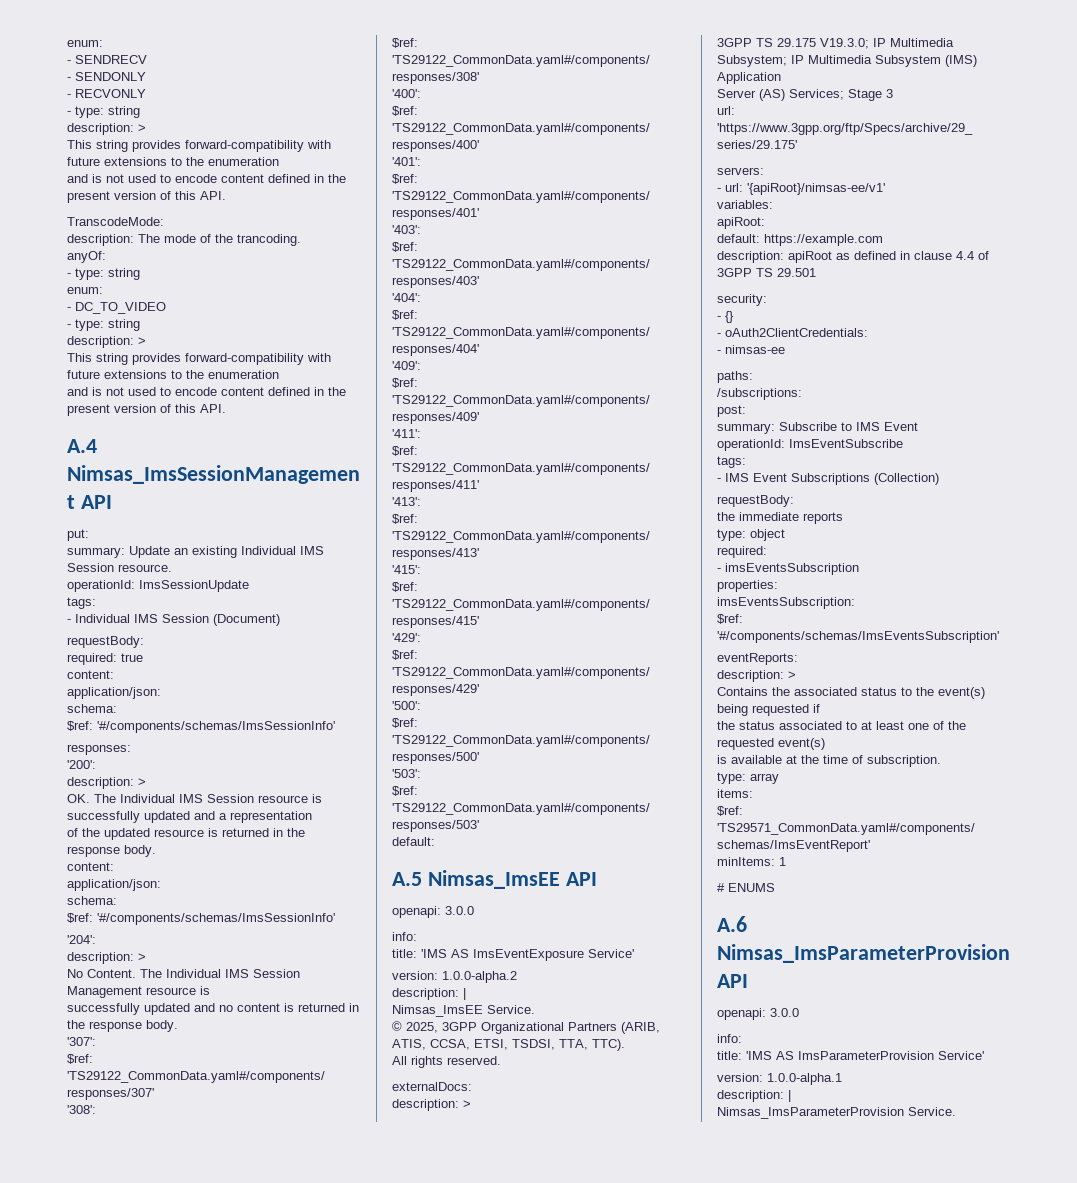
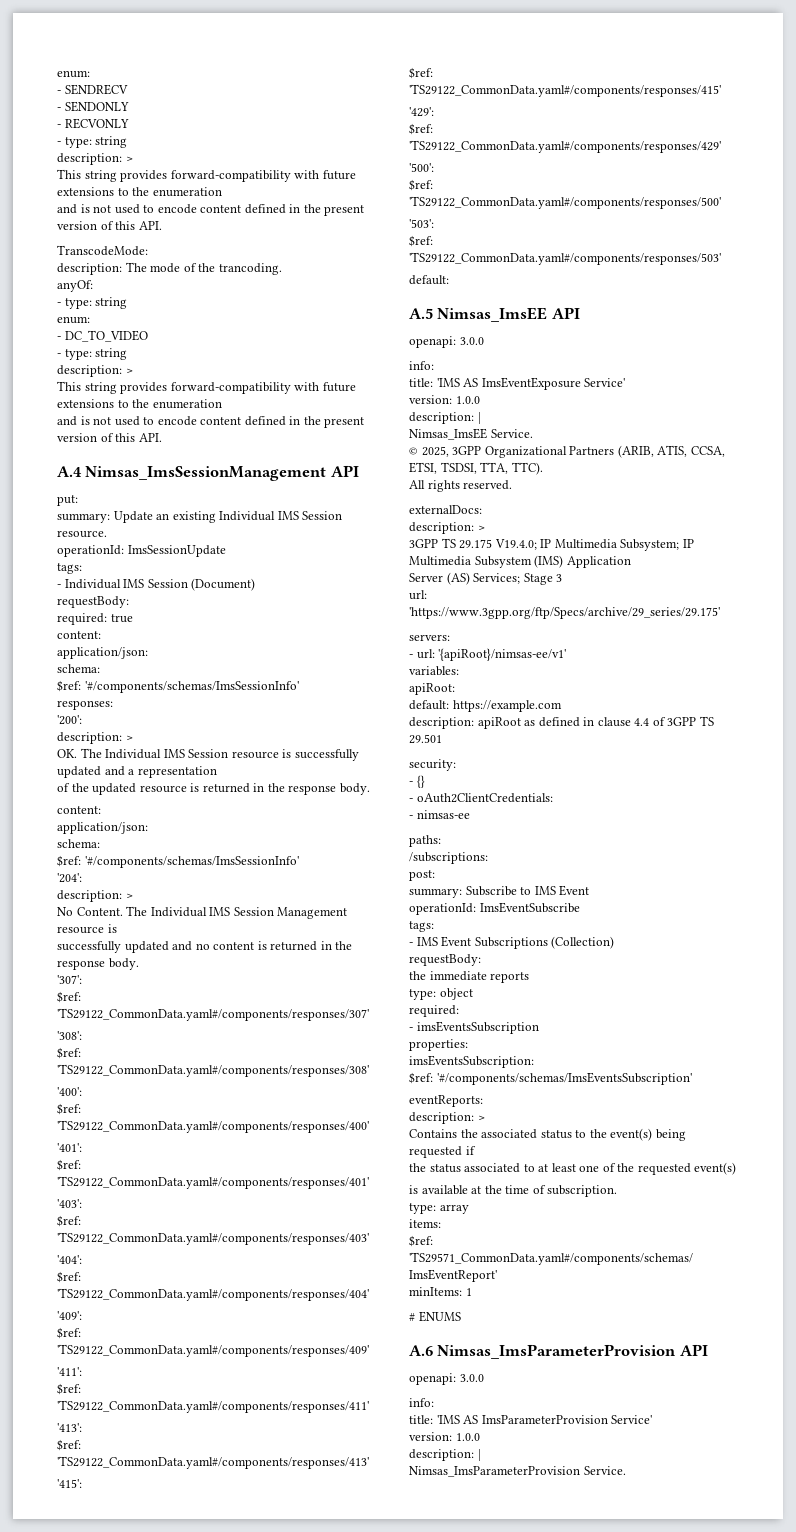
  title: 'IMS AS ImsEventExposure Service'
- version: 1.0.0-alpha.2
+ version: 1.0.0
- 3GPP TS 29.175 V19.3.0; IP Multimedia Subsystem; IP Multimedia Subsystem (IMS) Application
+ 3GPP TS 29.175 V19.4.0; IP Multimedia Subsystem; IP Multimedia Subsystem (IMS) Application
  title: 'IMS AS ImsParameterProvision Service'
- version: 1.0.0-alpha.1
+ version: 1.0.0

